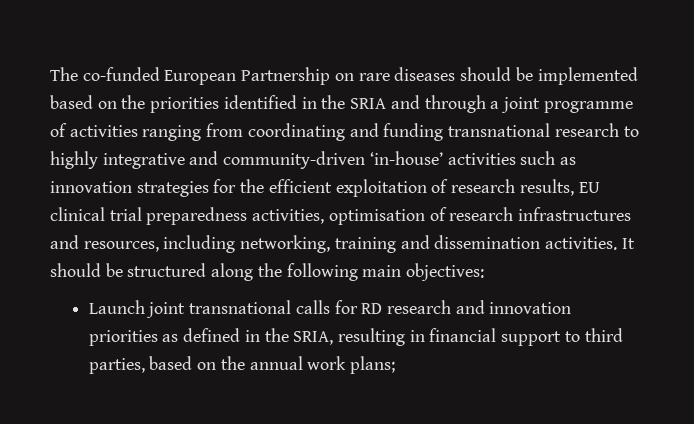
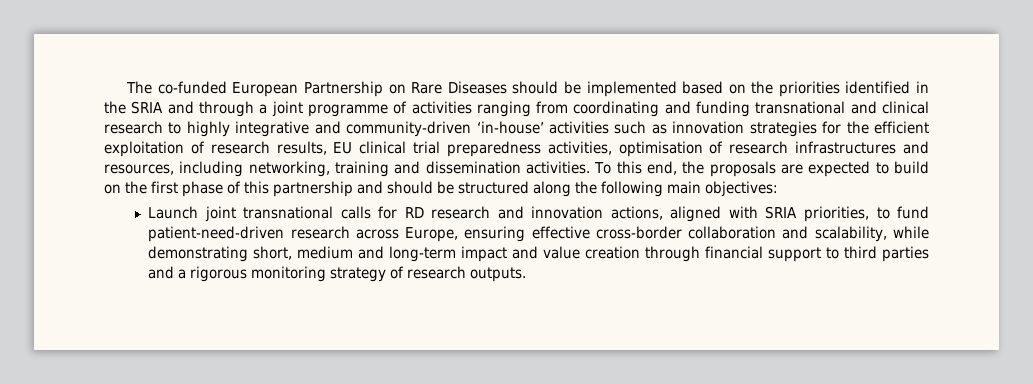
- The co-funded European Partnership on rare diseases should be implemented based on the priorities identified in the SRIA and through a joint programme of activities ranging from coordinating and funding transnational research to highly integrative and community-driven ‘in-house’ activities such as innovation strategies for the efficient exploitation of research results, EU clinical trial preparedness activities, optimisation of research infrastructures and resources, including networking, training and dissemination activities.
+ The co-funded European Partnership on Rare Diseases should be implemented based on the priorities identified in the SRIA and through a joint programme of activities ranging from coordinating and funding transnational and clinical research to highly integrative and community-driven ‘in-house’ activities such as innovation strategies for the efficient exploitation of research results, EU clinical trial preparedness activities, optimisation of research infrastructures and resources, including networking, training and dissemination activities.
- It should be structured along the following main objectives:
+ To this end, the proposals are expected to build on the first phase of this partnership and should be structured along the following main objectives:
- Launch joint transnational calls for RD research and innovation priorities as defined in the SRIA, resulting in financial support to third parties, based on the annual work plans;
+ Launch joint transnational calls for RD research and innovation actions, aligned with SRIA priorities, to fund patient-need-driven research across Europe, ensuring effective cross-border collaboration and scalability, while demonstrating short, medium and long-term impact and value creation through financial support to third parties and a rigorous monitoring strategy of research outputs.

